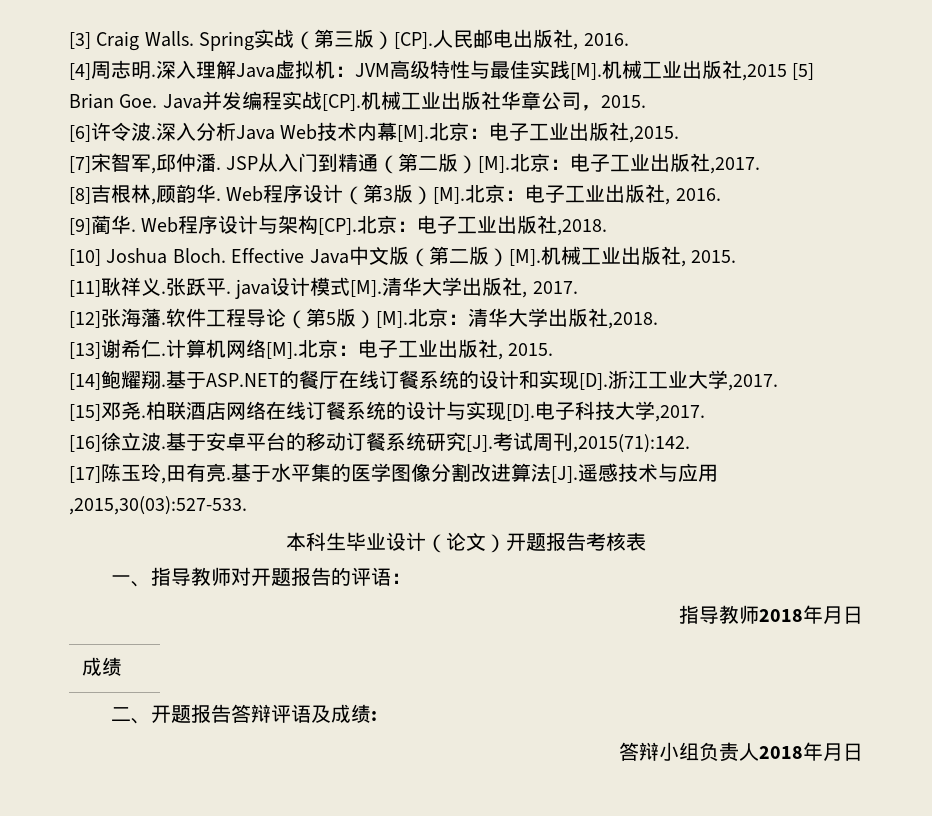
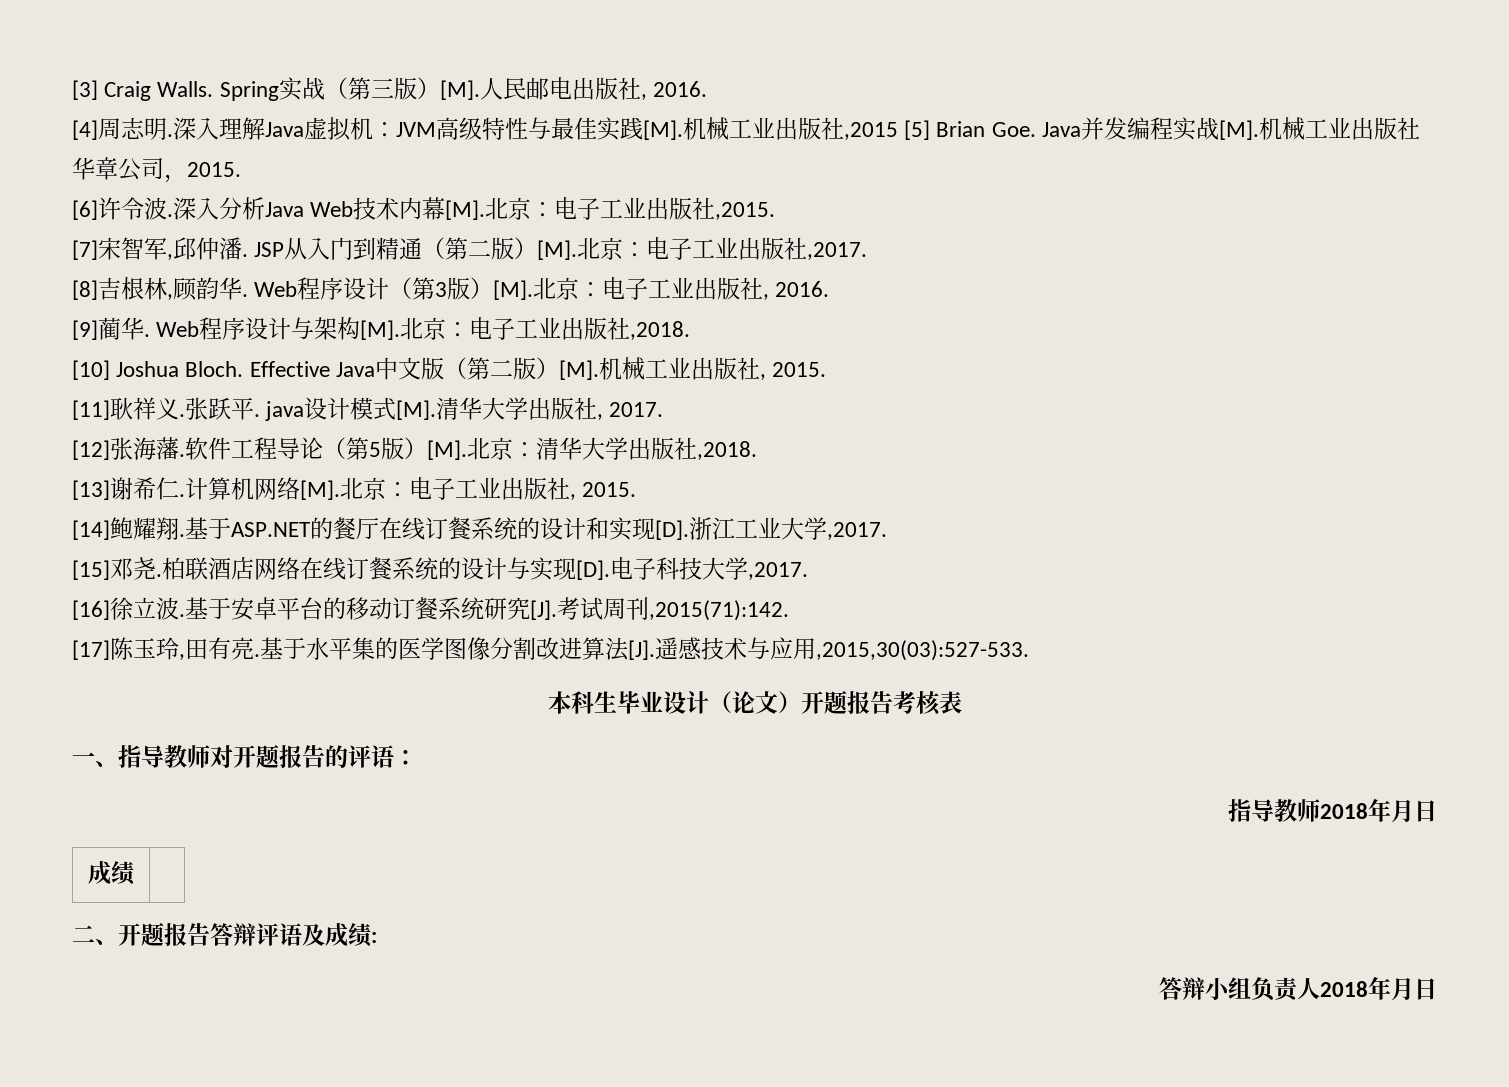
- Spring实战（第三版）[CP].人民邮电出版社, 2016.
+ Spring实战（第三版）[M].人民邮电出版社, 2016.
- 深入理解Java虚拟机：JVM高级特性与最佳实践[M].机械工业出版社,2015 [5] Brian Goe. Java并发编程实战[CP].机械工业出版社华章公司，2015.
+ 深入理解Java虚拟机：JVM高级特性与最佳实践[M].机械工业出版社,2015 [5] Brian Goe. Java并发编程实战[M].机械工业出版社华章公司，2015.
- Web程序设计与架构[CP].北京：电子工业出版社,2018.
+ Web程序设计与架构[M].北京：电子工业出版社,2018.

